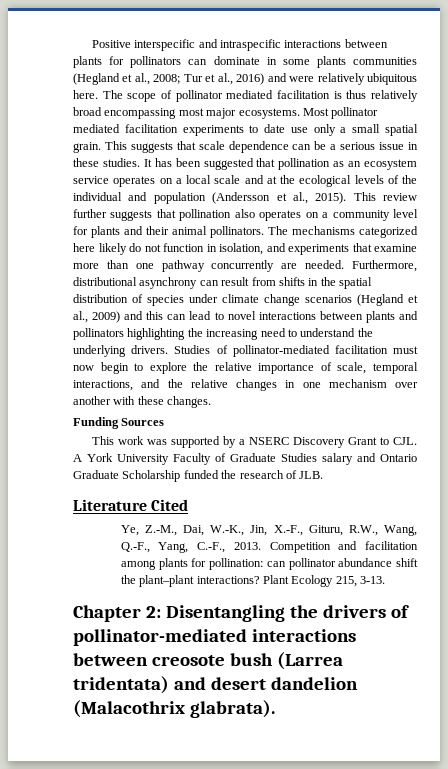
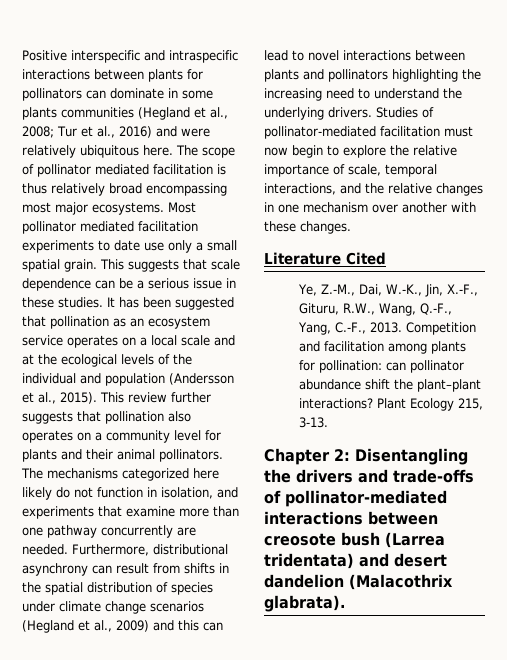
- Funding Sources
- This work was supported by a NSERC Discovery Grant to CJL. A York University Faculty of Graduate Studies salary and Ontario Graduate Scholarship funded the research of JLB.
- Chapter 2: Disentangling the drivers of pollinator-mediated interactions between creosote bush (Larrea tridentata) and desert dandelion (Malacothrix glabrata).
+ Chapter 2: Disentangling the drivers and trade-offs of pollinator-mediated interactions between creosote bush (Larrea tridentata) and desert dandelion (Malacothrix glabrata).

